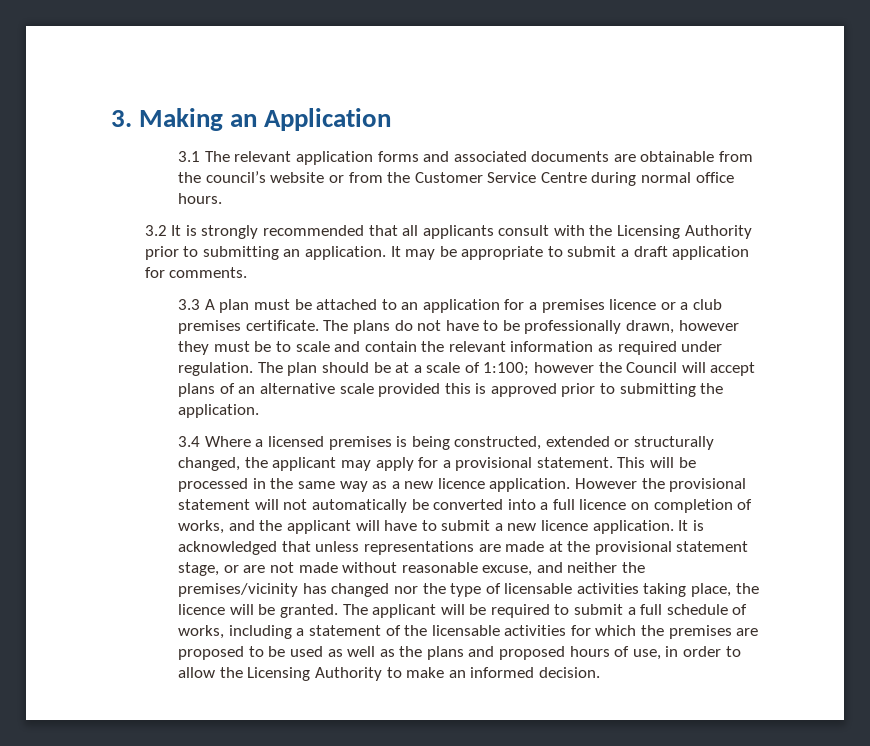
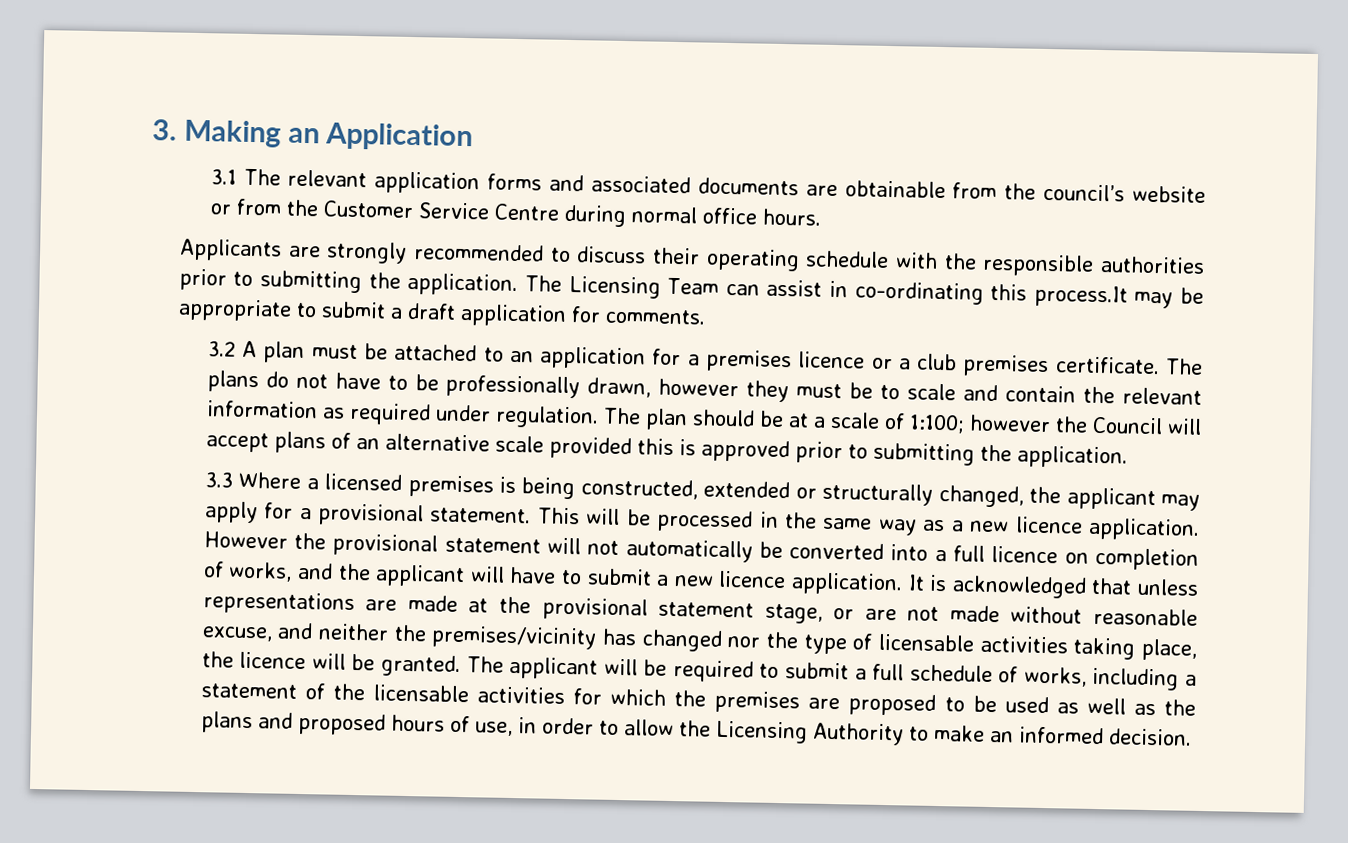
- 3.2 It is strongly recommended that all applicants consult with the Licensing Authority prior to submitting an application. It may be appropriate to submit a draft application for comments.
+ Applicants are strongly recommended to discuss their operating schedule with the responsible authorities prior to submitting the application. The Licensing Team can assist in co-ordinating this process.It may be appropriate to submit a draft application for comments.
- 3.3 A plan must be attached to an application for a premises licence or a club premises certificate.
+ 3.2 A plan must be attached to an application for a premises licence or a club premises certificate.
- 3.4 Where a licensed premises is being constructed, extended or structurally changed, the applicant may apply for a provisional statement.
+ 3.3 Where a licensed premises is being constructed, extended or structurally changed, the applicant may apply for a provisional statement.

